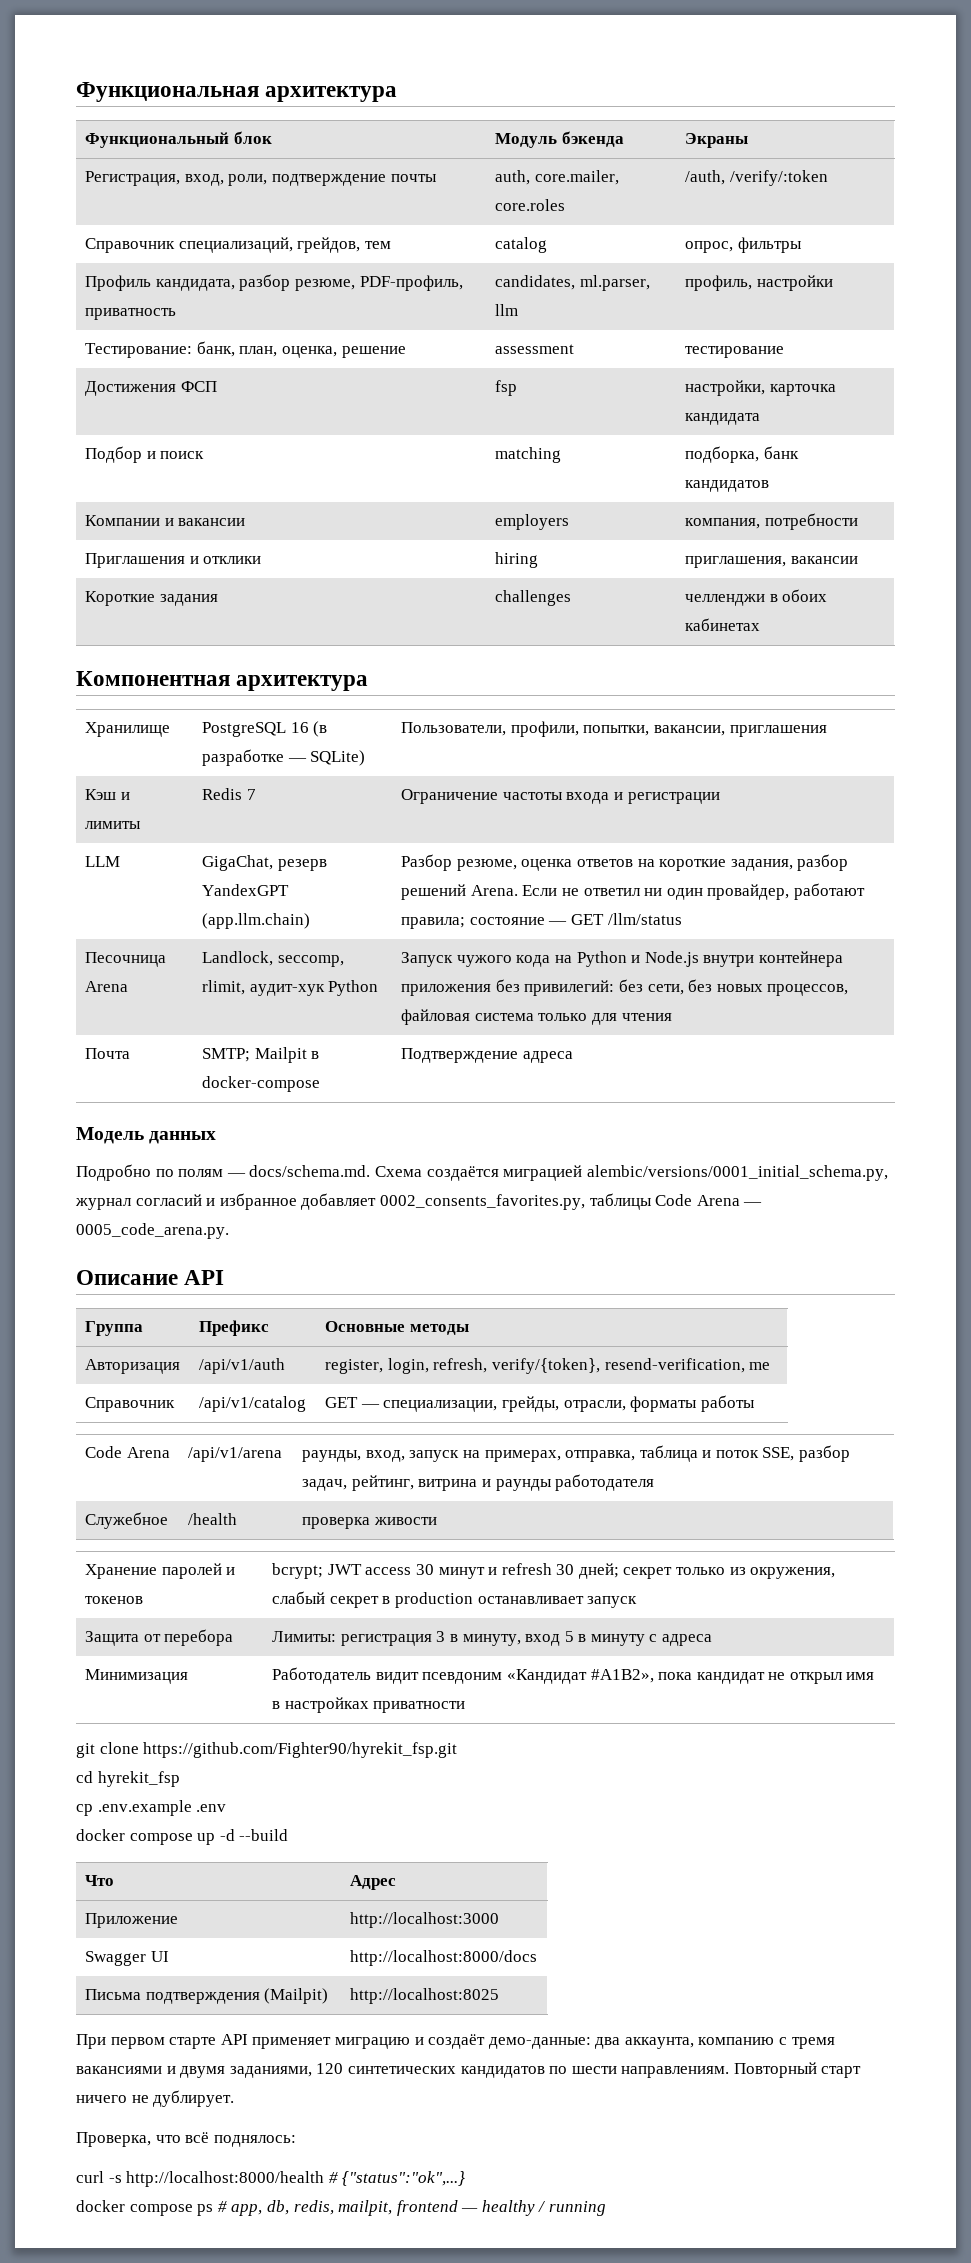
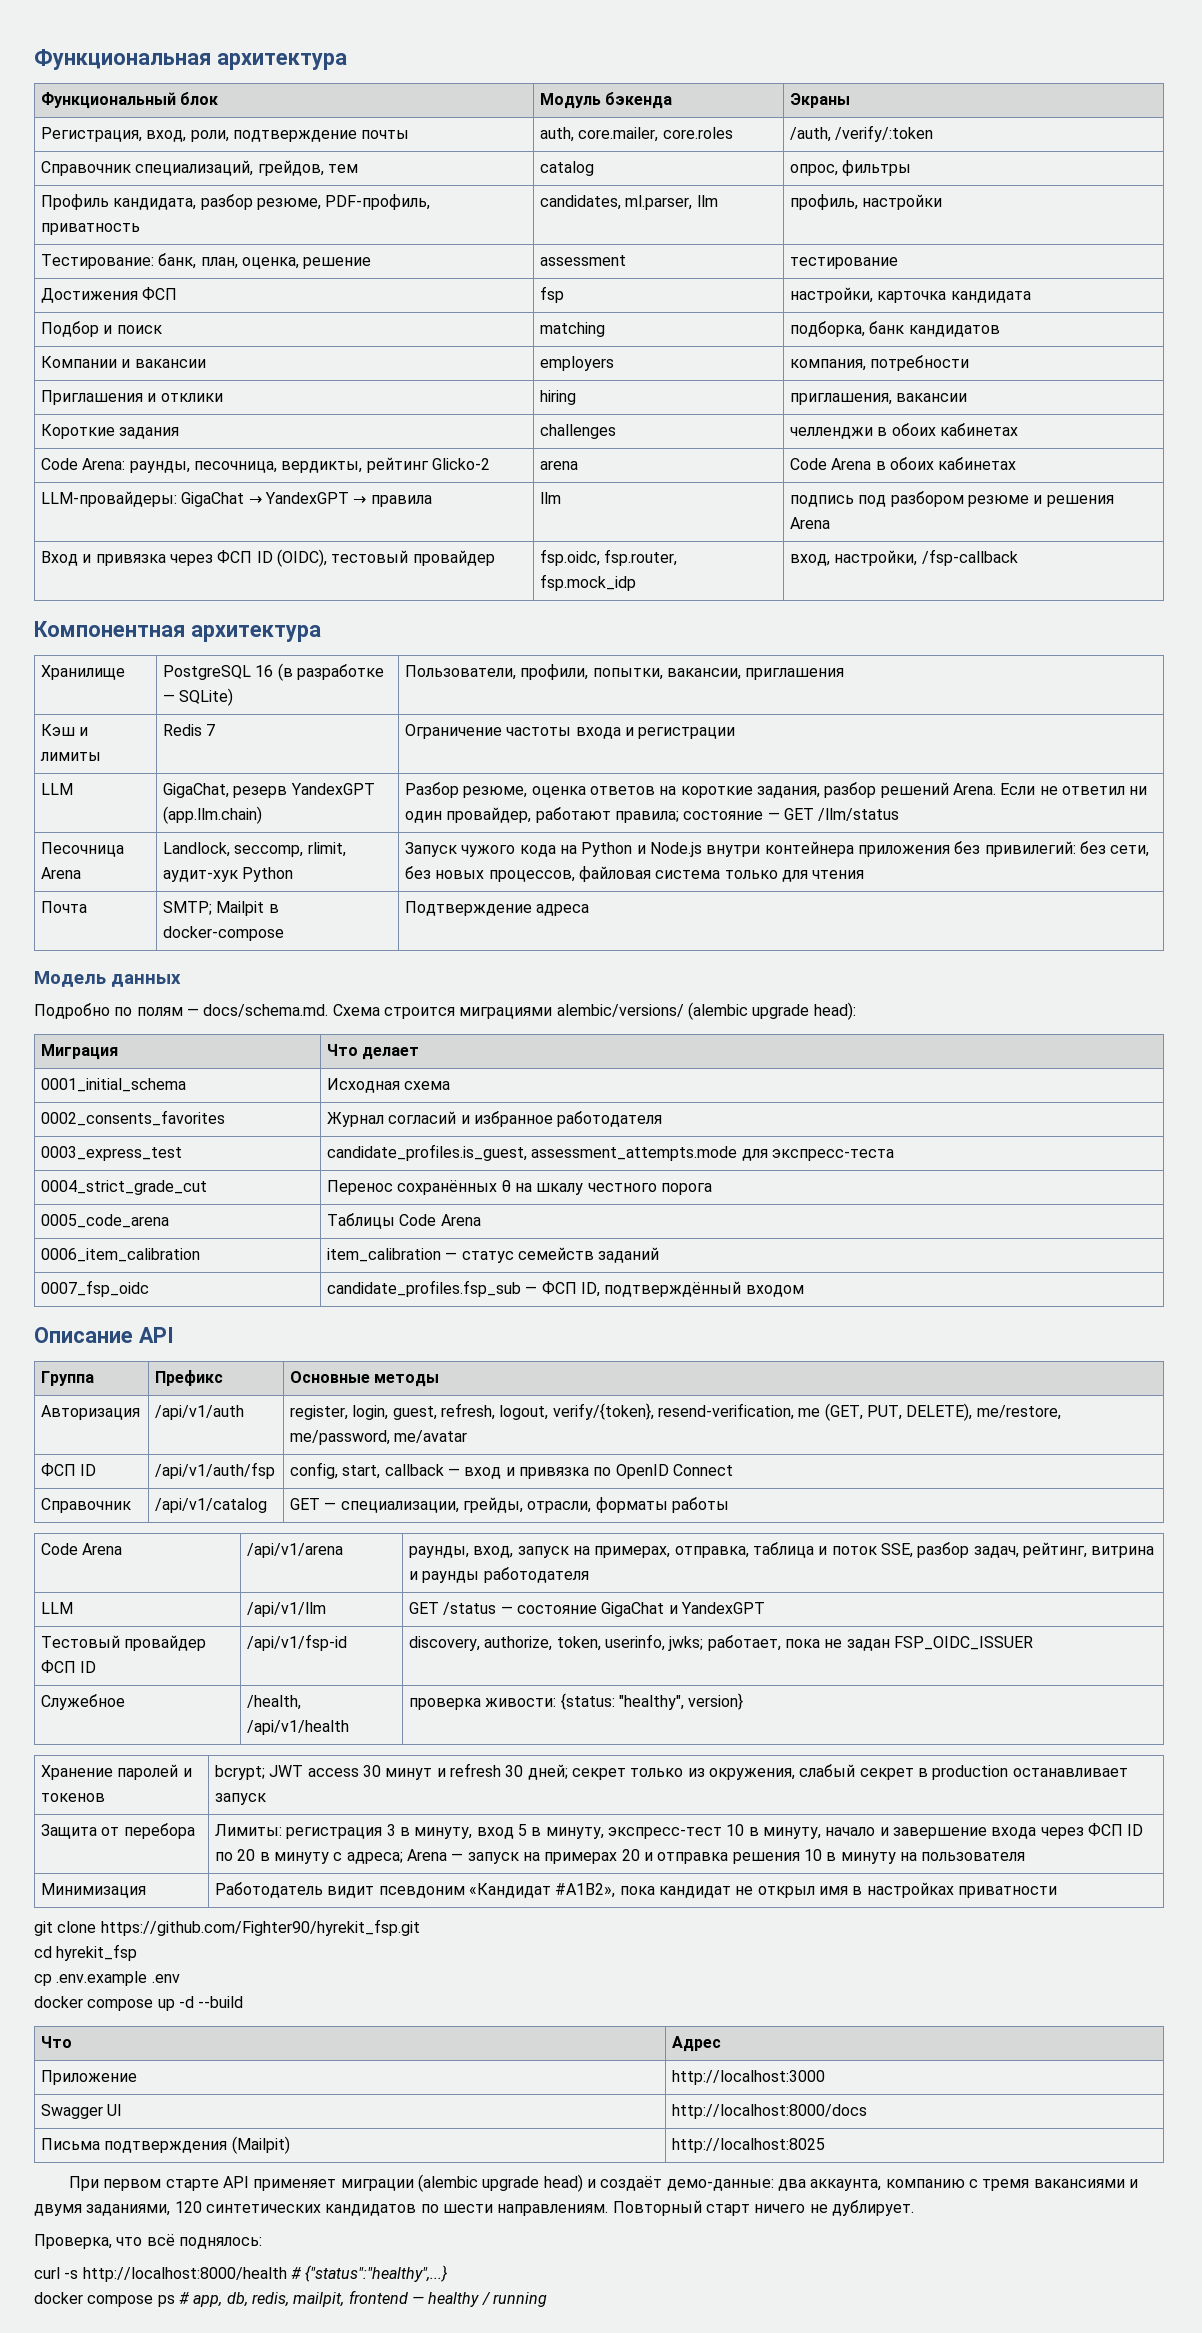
+ Code Arena: раунды, песочница, вердикты, рейтинг Glicko-2 | arena | Code Arena в обоих кабинетах
+ LLM-провайдеры: GigaChat → YandexGPT → правила | llm | подпись под разбором резюме и решения Arena
+ Вход и привязка через ФСП ID (OIDC), тестовый провайдер | fsp.oidc, fsp.router, fsp.mock_idp | вход, настройки, /fsp-callback
- Подробно по полям — docs/schema.md. Схема создаётся миграцией alembic/versions/0001_initial_schema.py, журнал согласий и избранное добавляет 0002_consents_favorites.py, таблицы Code Arena — 0005_code_arena.py.
+ Подробно по полям — docs/schema.md. Схема строится миграциями alembic/versions/ (alembic upgrade head):
+ Миграция | Что делает
+ 0001_initial_schema | Исходная схема
+ 0002_consents_favorites | Журнал согласий и избранное работодателя
+ 0003_express_test | candidate_profiles.is_guest, assessment_attempts.mode для экспресс-теста
+ 0004_strict_grade_cut | Перенос сохранённых θ на шкалу честного порога
+ 0005_code_arena | Таблицы Code Arena
+ 0006_item_calibration | item_calibration — статус семейств заданий
+ 0007_fsp_oidc | candidate_profiles.fsp_sub — ФСП ID, подтверждённый входом
- Авторизация | /api/v1/auth | register, login, refresh, verify/{token}, resend-verification, me
+ Авторизация | /api/v1/auth | register, login, guest, refresh, logout, verify/{token}, resend-verification, me (GET, PUT, DELETE), me/restore, me/password, me/avatar
+ ФСП ID | /api/v1/auth/fsp | config, start, callback — вход и привязка по OpenID Connect
+ LLM | /api/v1/llm | GET /status — состояние GigaChat и YandexGPT
+ Тестовый провайдер ФСП ID | /api/v1/fsp-id | discovery, authorize, token, userinfo, jwks; работает, пока не задан FSP_OIDC_ISSUER
- Служебное | /health | проверка живости
+ Служебное | /health, /api/v1/health | проверка живости: {status: "healthy", version}
- Лимиты: регистрация 3 в минуту, вход 5 в минуту с адреса
+ Лимиты: регистрация 3 в минуту, вход 5 в минуту, экспресс-тест 10 в минуту, начало и завершение входа через ФСП ID по 20 в минуту с адреса; Arena — запуск на примерах 20 и отправка решения 10 в минуту на пользователя
- При первом старте API применяет миграцию и создаёт демо-данные: два аккаунта, компанию с тремя вакансиями и двумя заданиями, 120 синтетических кандидатов по шести направлениям.
+ При первом старте API применяет миграции (alembic upgrade head) и создаёт демо-данные: два аккаунта, компанию с тремя вакансиями и двумя заданиями, 120 синтетических кандидатов по шести направлениям.
- curl -s http://localhost:8000/health # {"status":"ok",...}
+ curl -s http://localhost:8000/health # {"status":"healthy",...}

